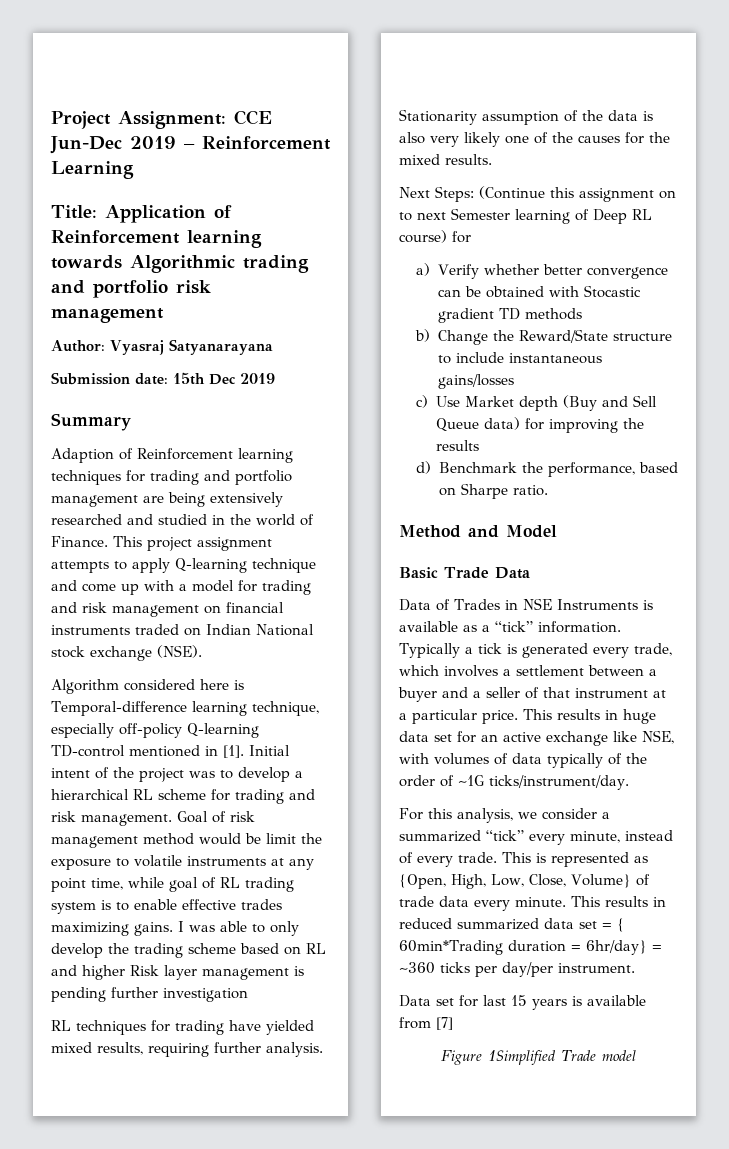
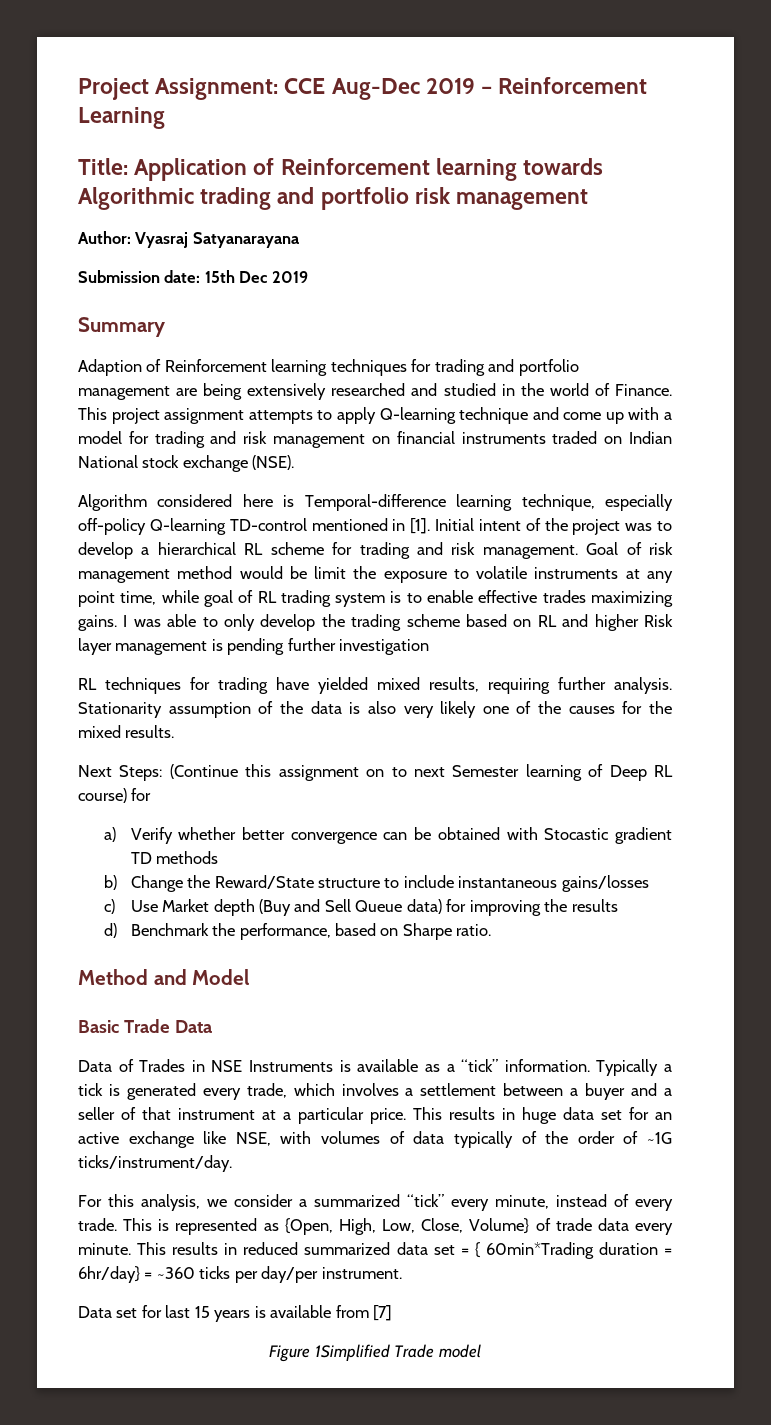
- Project Assignment: CCE Jun-Dec 2019 – Reinforcement Learning
+ Project Assignment: CCE Aug-Dec 2019 – Reinforcement Learning

